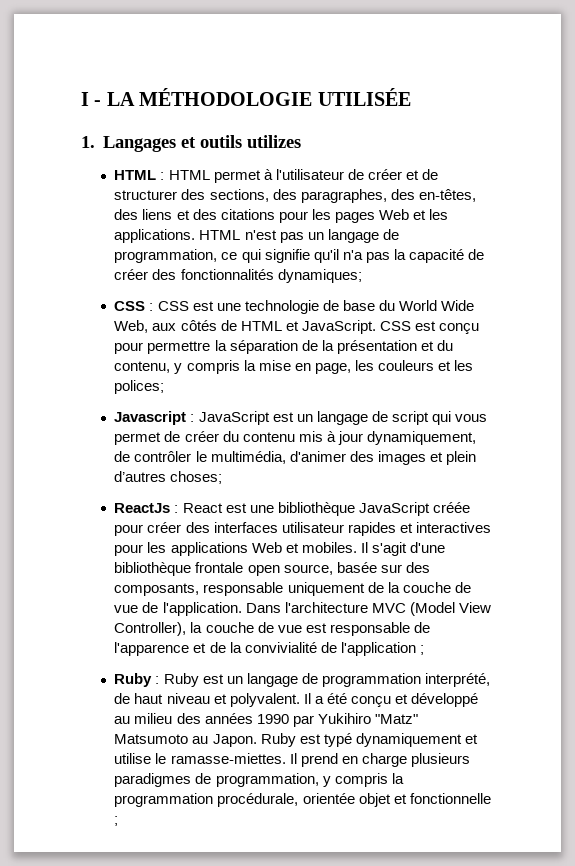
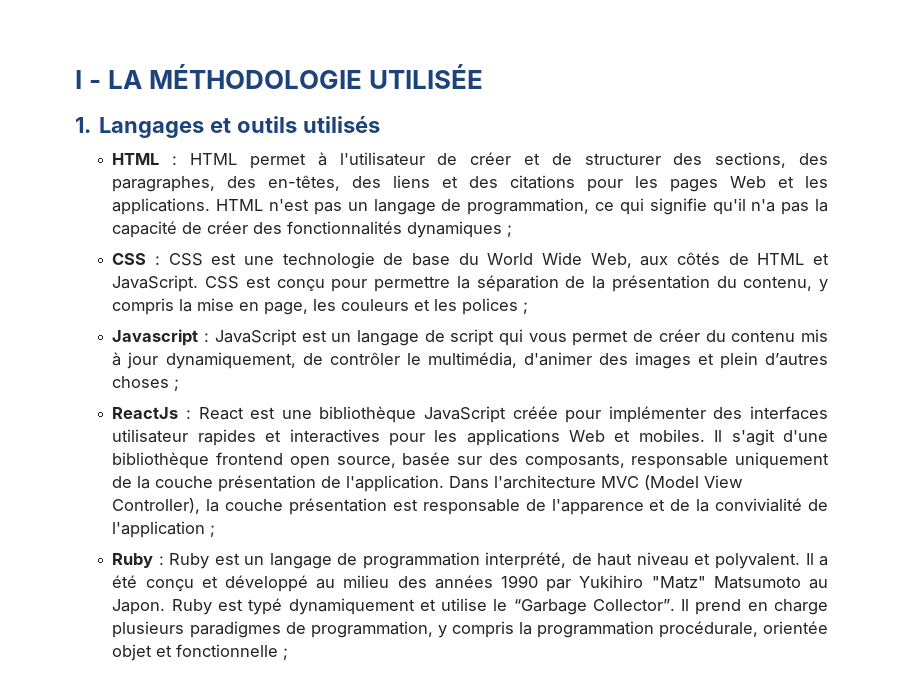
- 1. Langages et outils utilizes
+ 1. Langages et outils utilisés
- HTML n'est pas un langage de programmation, ce qui signifie qu'il n'a pas la capacité de créer des fonctionnalités dynamiques;
+ HTML n'est pas un langage de programmation, ce qui signifie qu'il n'a pas la capacité de créer des fonctionnalités dynamiques ;
- CSS est conçu pour permettre la séparation de la présentation et du contenu, y compris la mise en page, les couleurs et les polices;
+ CSS est conçu pour permettre la séparation de la présentation du contenu, y compris la mise en page, les couleurs et les polices ;
- Javascript : JavaScript est un langage de script qui vous permet de créer du contenu mis à jour dynamiquement, de contrôler le multimédia, d'animer des images et plein d’autres choses;
+ Javascript : JavaScript est un langage de script qui vous permet de créer du contenu mis à jour dynamiquement, de contrôler le multimédia, d'animer des images et plein d’autres choses ;
- ReactJs : React est une bibliothèque JavaScript créée pour créer des interfaces utilisateur rapides et interactives pour les applications Web et mobiles.
+ ReactJs : React est une bibliothèque JavaScript créée pour implémenter des interfaces utilisateur rapides et interactives pour les applications Web et mobiles.
- Il s'agit d'une bibliothèque frontale open source, basée sur des composants, responsable uniquement de la couche de vue de l'application.
+ Il s'agit d'une bibliothèque frontend open source, basée sur des composants, responsable uniquement de la couche présentation de l'application.
- Dans l'architecture MVC (Model View Controller), la couche de vue est responsable de l'apparence et de la convivialité de l'application ;
+ Dans l'architecture MVC (Model View Controller), la couche présentation est responsable de l'apparence et de la convivialité de l'application ;
- Ruby est typé dynamiquement et utilise le ramasse-miettes.
+ Ruby est typé dynamiquement et utilise le “Garbage Collector”.

